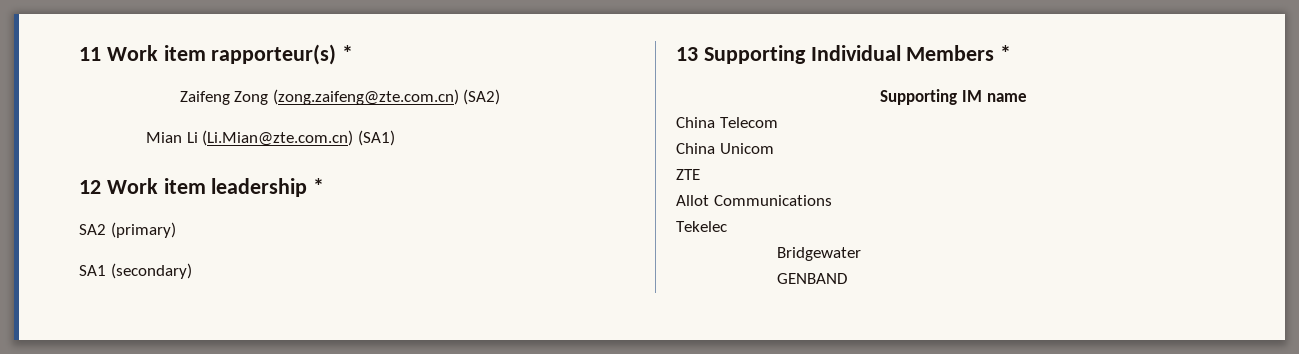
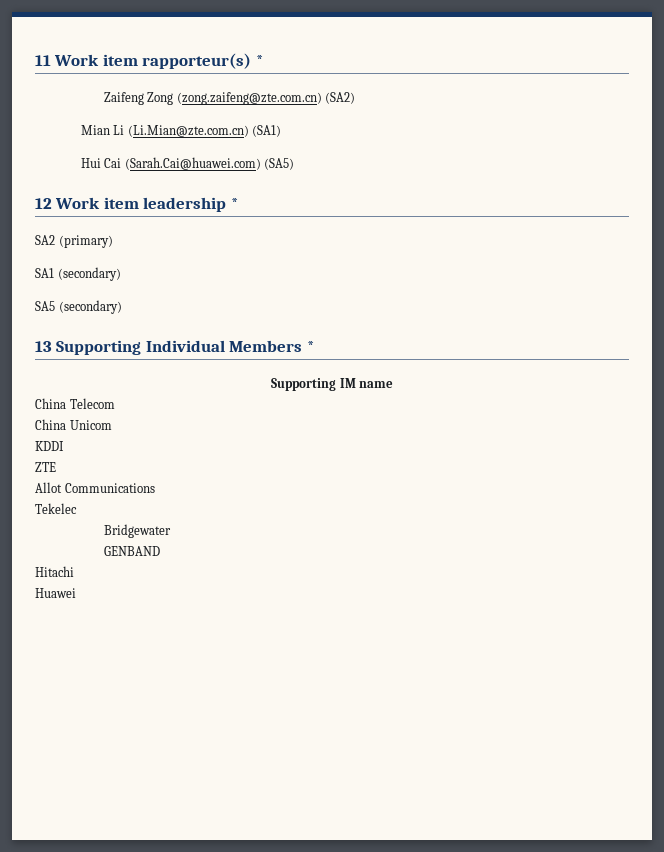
+ Hui Cai (Sarah.Cai@huawei.com) (SA5)
+ SA5 (secondary)
+ KDDI
+ Hitachi
+ Huawei

